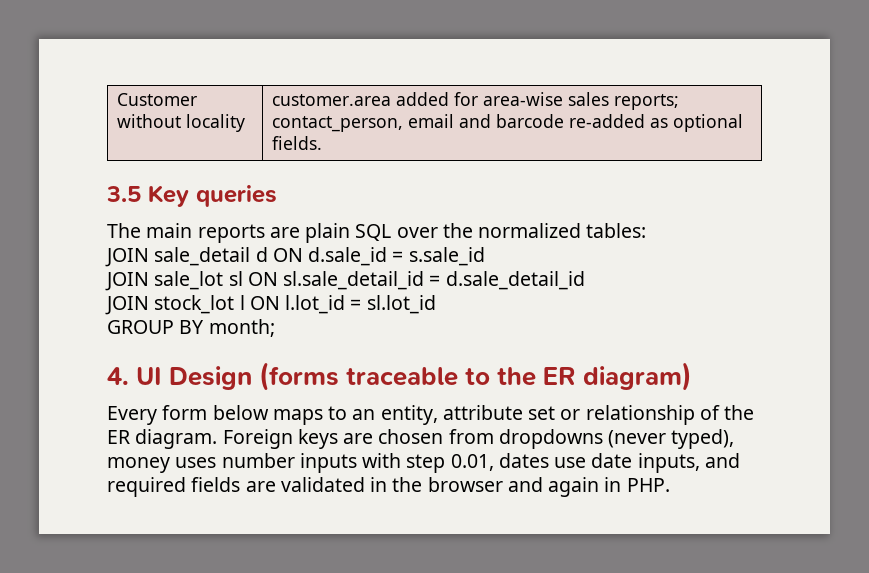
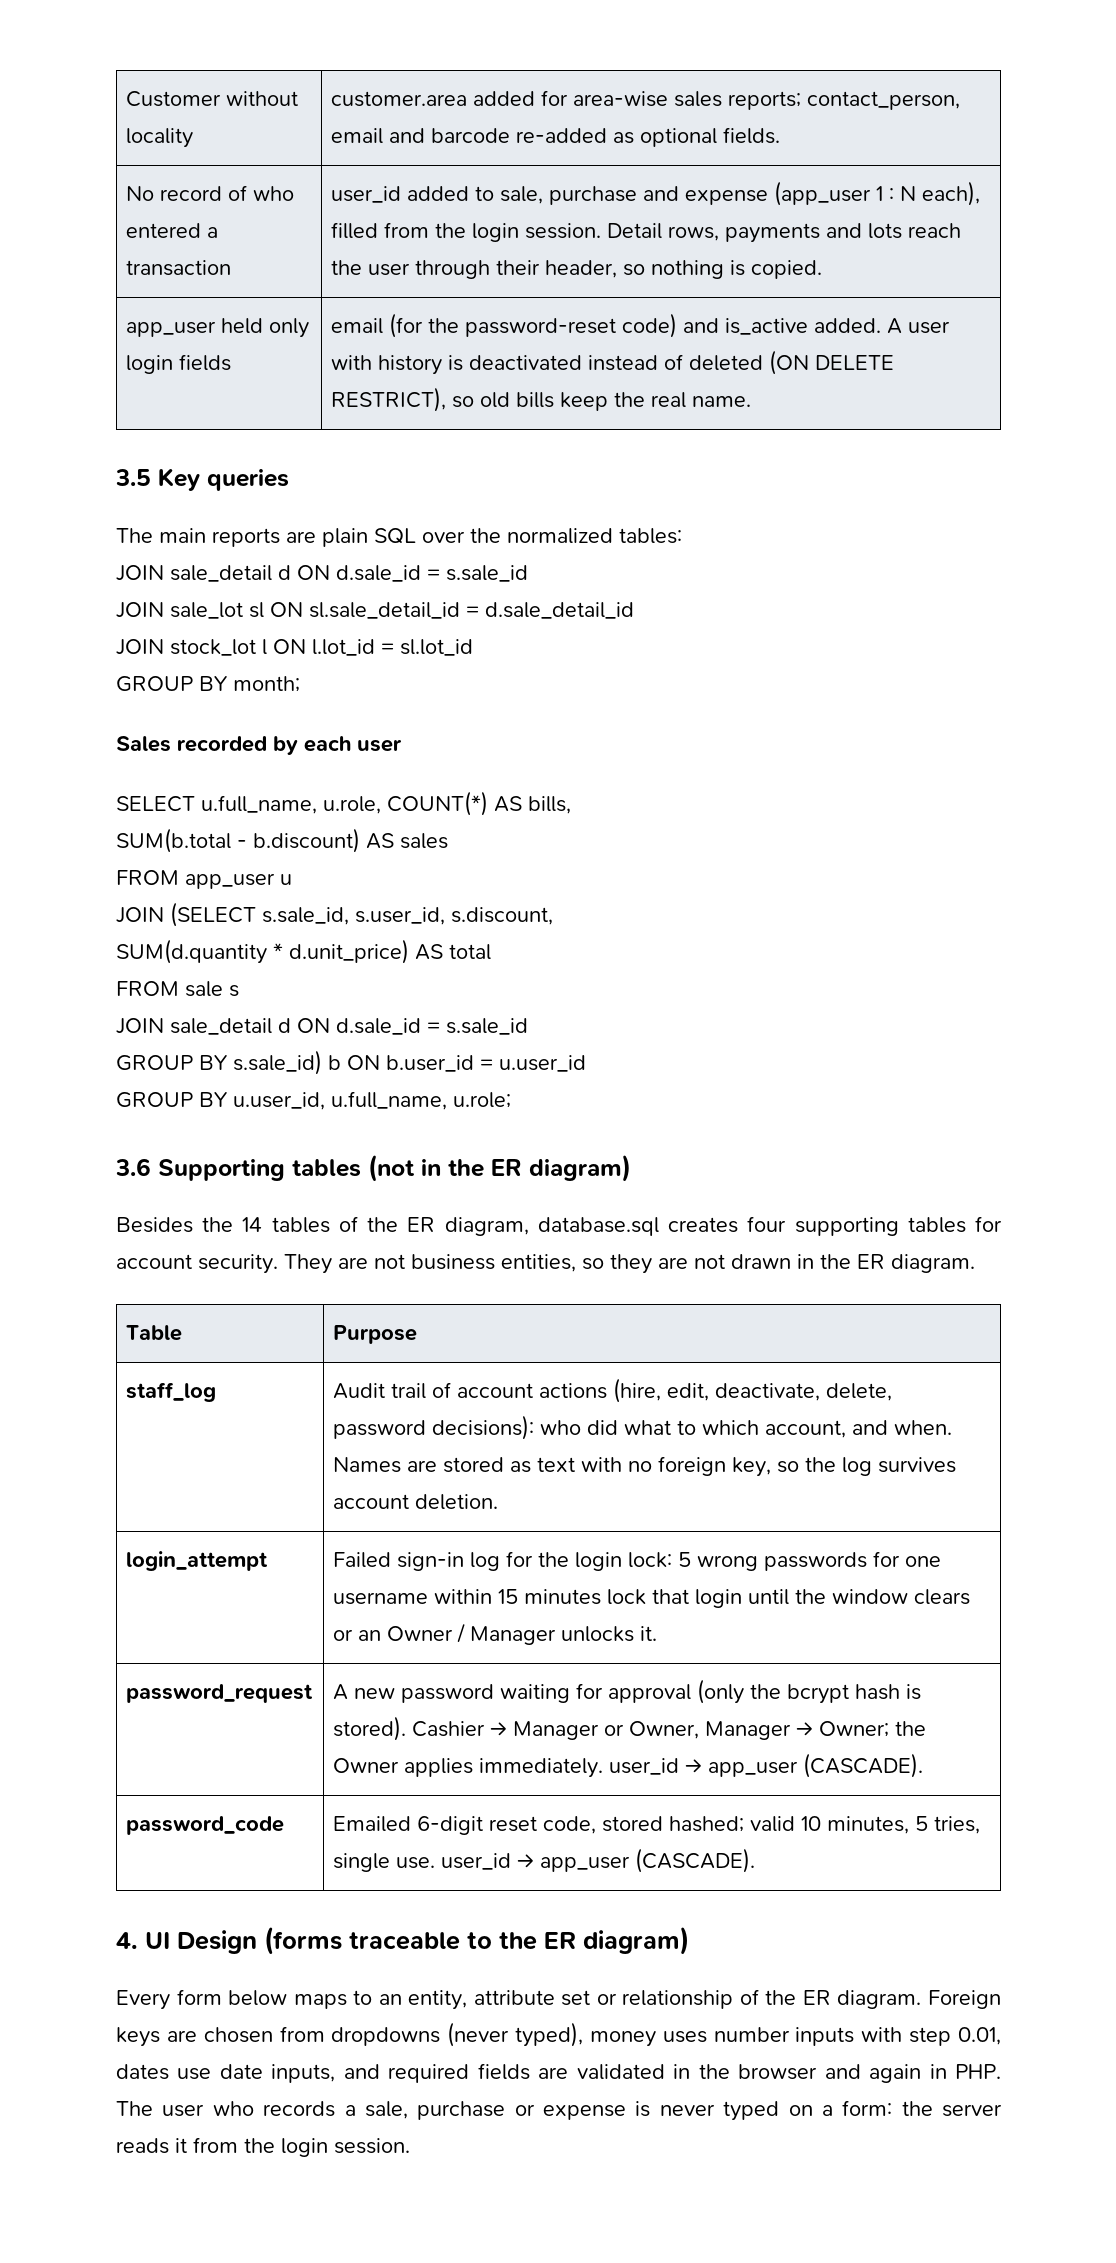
+ No record of who entered a transaction | user_id added to sale, purchase and expense (app_user 1 : N each), filled from the login session. Detail rows, payments and lots reach the user through their header, so nothing is copied.
+ app_user held only login fields | email (for the password-reset code) and is_active added. A user with history is deactivated instead of deleted (ON DELETE RESTRICT), so old bills keep the real name.
+ Sales recorded by each user
+ SELECT u.full_name, u.role, COUNT(*) AS bills,
+ SUM(b.total - b.discount) AS sales
+ FROM app_user u
+ JOIN (SELECT s.sale_id, s.user_id, s.discount,
+ SUM(d.quantity * d.unit_price) AS total
+ FROM sale s
+ JOIN sale_detail d ON d.sale_id = s.sale_id
+ GROUP BY s.sale_id) b ON b.user_id = u.user_id
+ GROUP BY u.user_id, u.full_name, u.role;
+ 3.6 Supporting tables (not in the ER diagram)
+ Besides the 14 tables of the ER diagram, database.sql creates four supporting tables for account security. They are not business entities, so they are not drawn in the ER diagram.
+ Table | Purpose
+ staff_log | Audit trail of account actions (hire, edit, deactivate, delete, password decisions): who did what to which account, and when. Names are stored as text with no foreign key, so the log survives account deletion.
+ login_attempt | Failed sign-in log for the login lock: 5 wrong passwords for one username within 15 minutes lock that login until the window clears or an Owner / Manager unlocks it.
+ password_request | A new password waiting for approval (only the bcrypt hash is stored). Cashier → Manager or Owner, Manager → Owner; the Owner applies immediately. user_id → app_user (CASCADE).
+ password_code | Emailed 6-digit reset code, stored hashed; valid 10 minutes, 5 tries, single use. user_id → app_user (CASCADE).
- Foreign keys are chosen from dropdowns (never typed), money uses number inputs with step 0.01, dates use date inputs, and required fields are validated in the browser and again in PHP.
+ Foreign keys are chosen from dropdowns (never typed), money uses number inputs with step 0.01, dates use date inputs, and required fields are validated in the browser and again in PHP. The user who records a sale, purchase or expense is never typed on a form: the server reads it from the login session.

